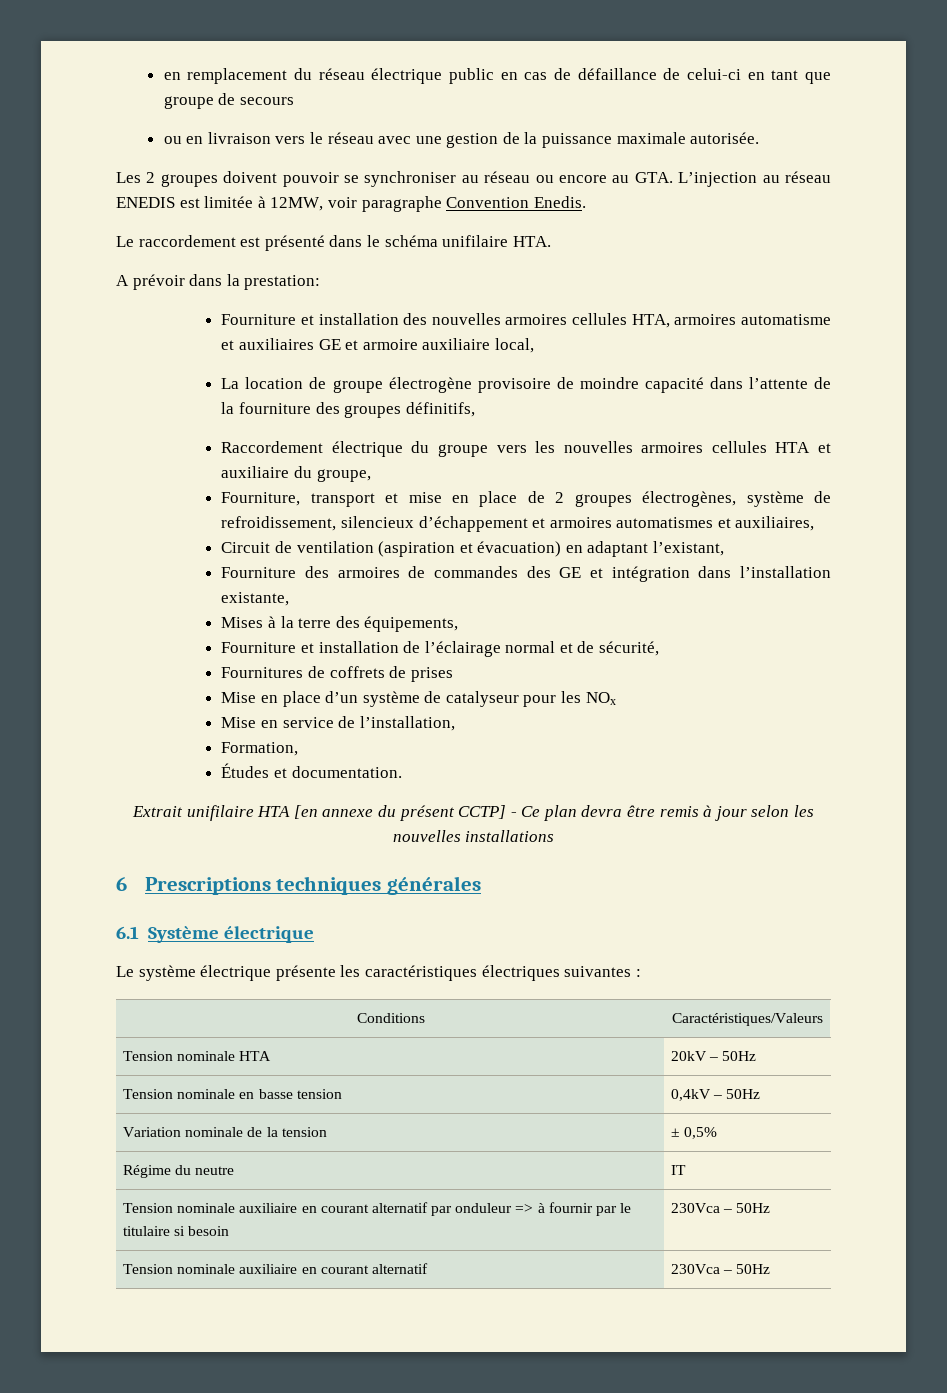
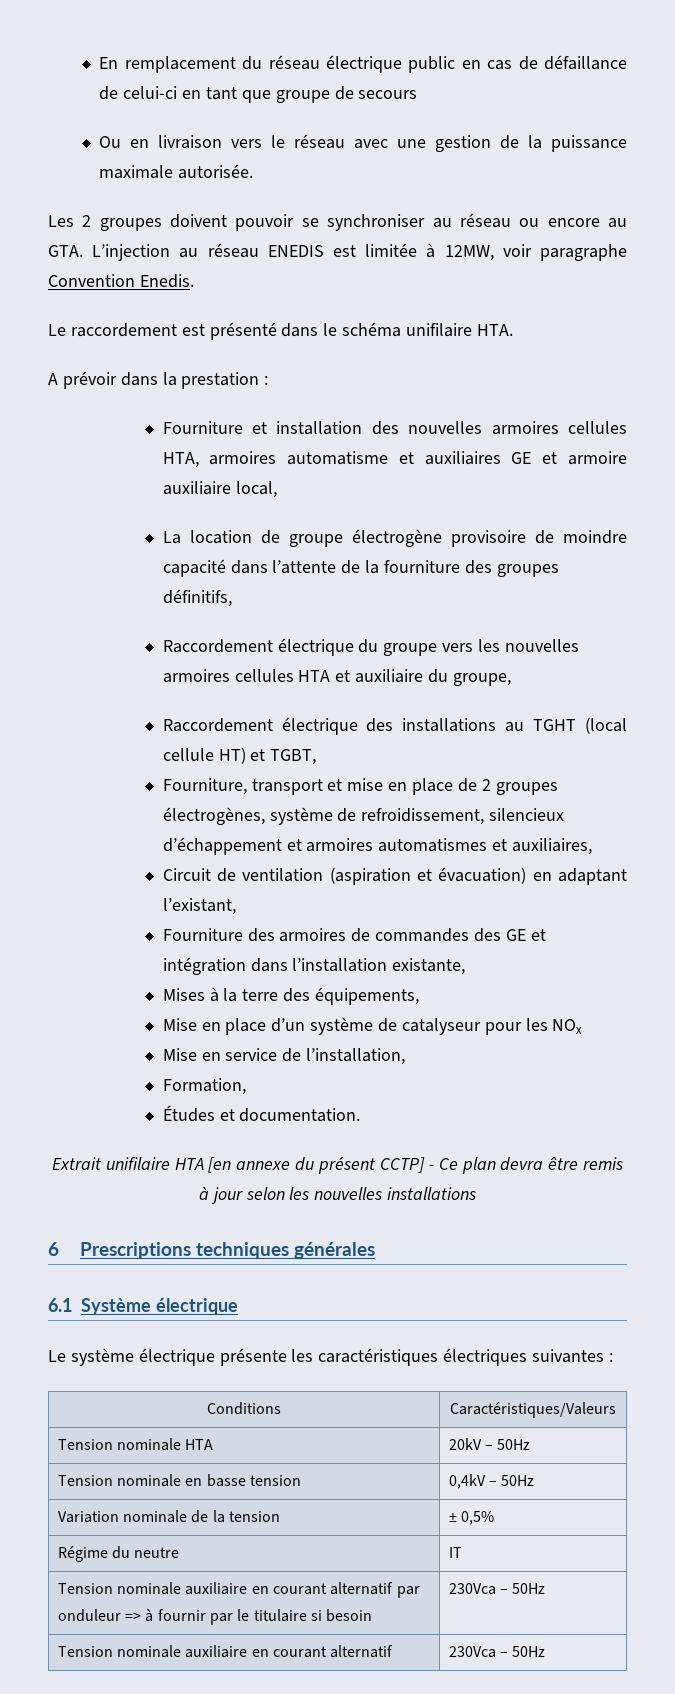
- en remplacement du réseau électrique public en cas de défaillance de celui‐ci en tant que groupe de secours
+ En remplacement du réseau électrique public en cas de défaillance de celui‐ci en tant que groupe de secours
- ou en livraison vers le réseau avec une gestion de la puissance maximale autorisée.
+ Ou en livraison vers le réseau avec une gestion de la puissance maximale autorisée.
- A prévoir dans la prestation:
+ A prévoir dans la prestation :
+ Raccordement électrique des installations au TGHT (local cellule HT) et TGBT,
- Fourniture et installation de l’éclairage normal et de sécurité,
- Fournitures de coffrets de prises

